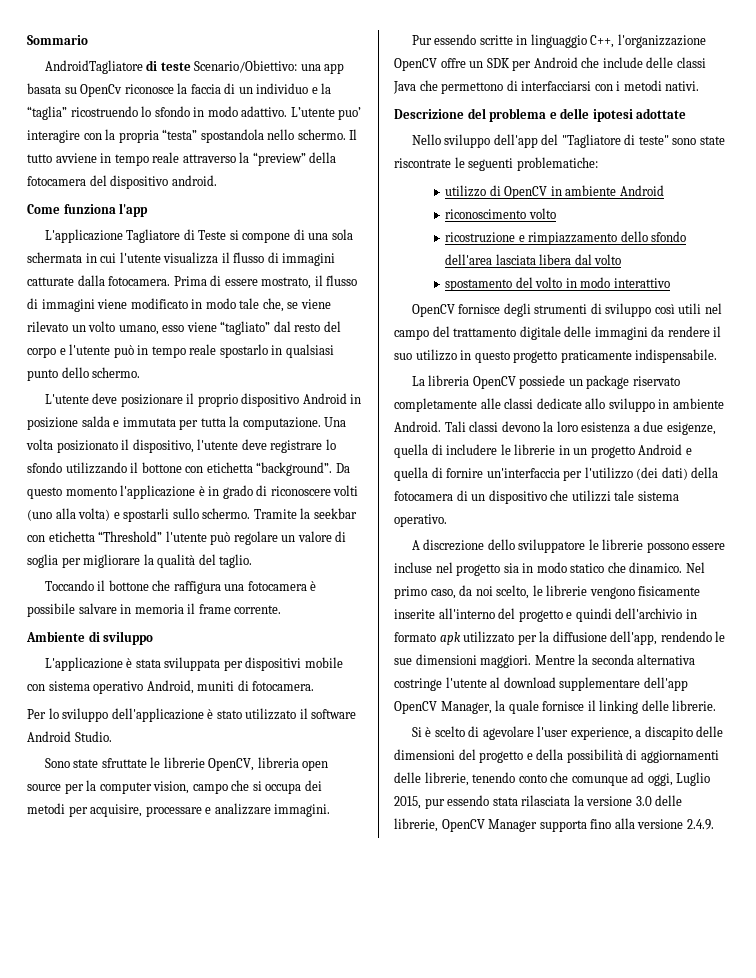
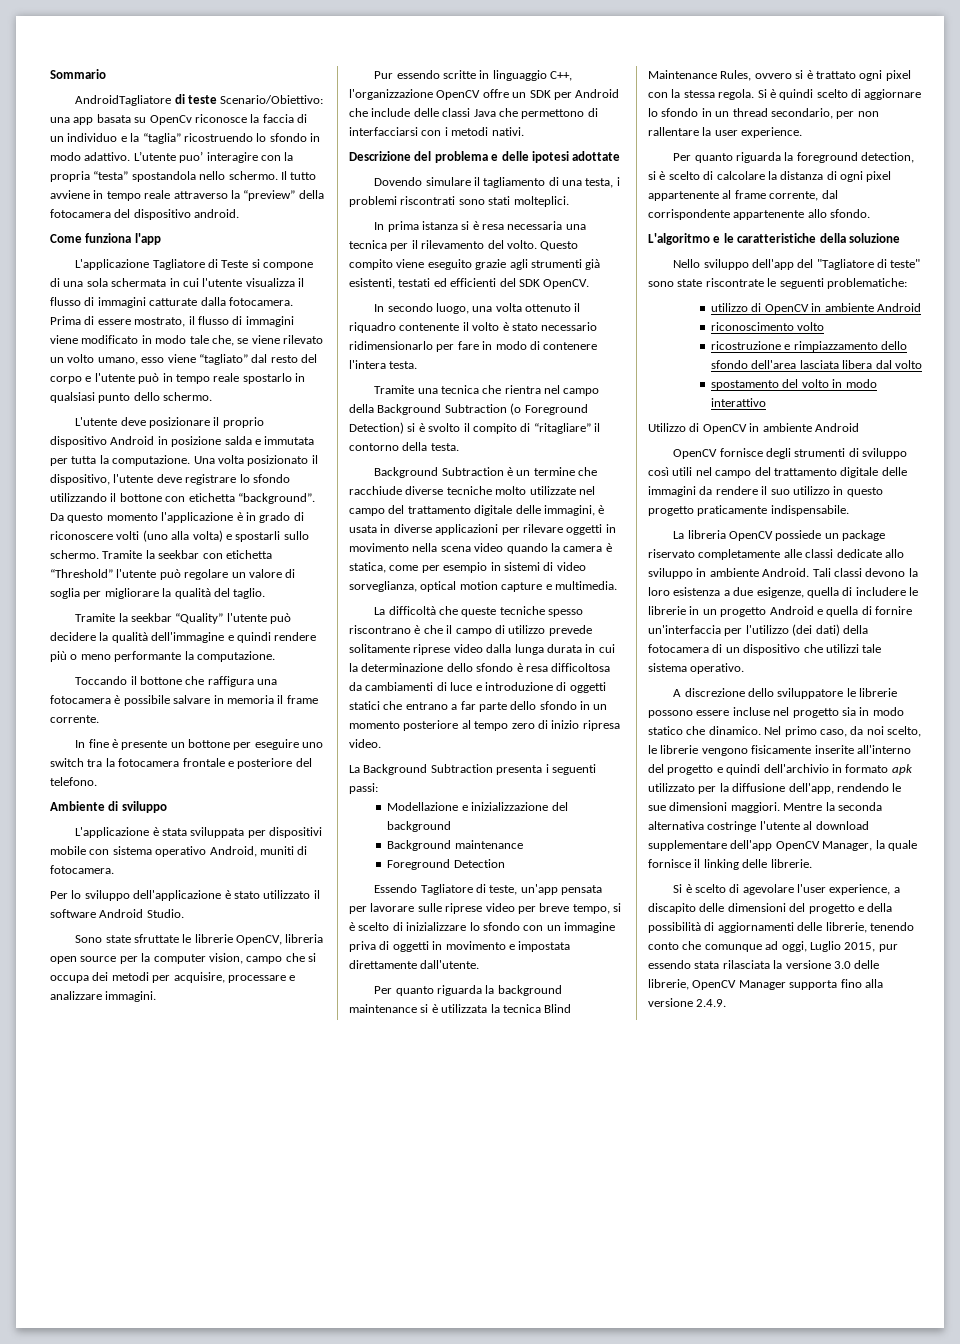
+ Tramite la seekbar “Quality” l'utente può decidere la qualità dell'immagine e quindi rendere più o meno performante la computazione.
+ In fine è presente un bottone per eseguire uno switch tra la fotocamera frontale e posteriore del telefono.
+ Dovendo simulare il tagliamento di una testa, i problemi riscontrati sono stati molteplici.
+ In prima istanza si è resa necessaria una tecnica per il rilevamento del volto. Questo compito viene eseguito grazie agli strumenti già esistenti, testati ed efficienti del SDK OpenCV.
+ In secondo luogo, una volta ottenuto il riquadro contenente il volto è stato necessario ridimensionarlo per fare in modo di contenere l'intera testa.
+ Tramite una tecnica che rientra nel campo della Background Subtraction (o Foreground Detection) si è svolto il compito di “ritagliare” il contorno della testa.
+ Background Subtraction è un termine che racchiude diverse tecniche molto utilizzate nel campo del trattamento digitale delle immagini, è usata in diverse applicazioni per rilevare oggetti in movimento nella scena video quando la camera è statica, come per esempio in sistemi di video sorveglianza, optical motion capture e multimedia.
+ La difficoltà che queste tecniche spesso riscontrano è che il campo di utilizzo prevede solitamente riprese video dalla lunga durata in cui la determinazione dello sfondo è resa difficoltosa da cambiamenti di luce e introduzione di oggetti statici che entrano a far parte dello sfondo in un momento posteriore al tempo zero di inizio ripresa video.
+ La Background Subtraction presenta i seguenti passi:
+ Modellazione e inizializzazione del background
+ Background maintenance
+ Foreground Detection
+ Essendo Tagliatore di teste, un'app pensata per lavorare sulle riprese video per breve tempo, si è scelto di inizializzare lo sfondo con un immagine priva di oggetti in movimento e impostata direttamente dall'utente.
+ Per quanto riguarda la background maintenance si è utilizzata la tecnica Blind Maintenance Rules, ovvero si è trattato ogni pixel con la stessa regola. Si è quindi scelto di aggiornare lo sfondo in un thread secondario, per non rallentare la user experience.
+ Per quanto riguarda la foreground detection, si è scelto di calcolare la distanza di ogni pixel appartenente al frame corrente, dal corrispondente appartenente allo sfondo.
+ L'algoritmo e le caratteristiche della soluzione
+ Utilizzo di OpenCV in ambiente Android

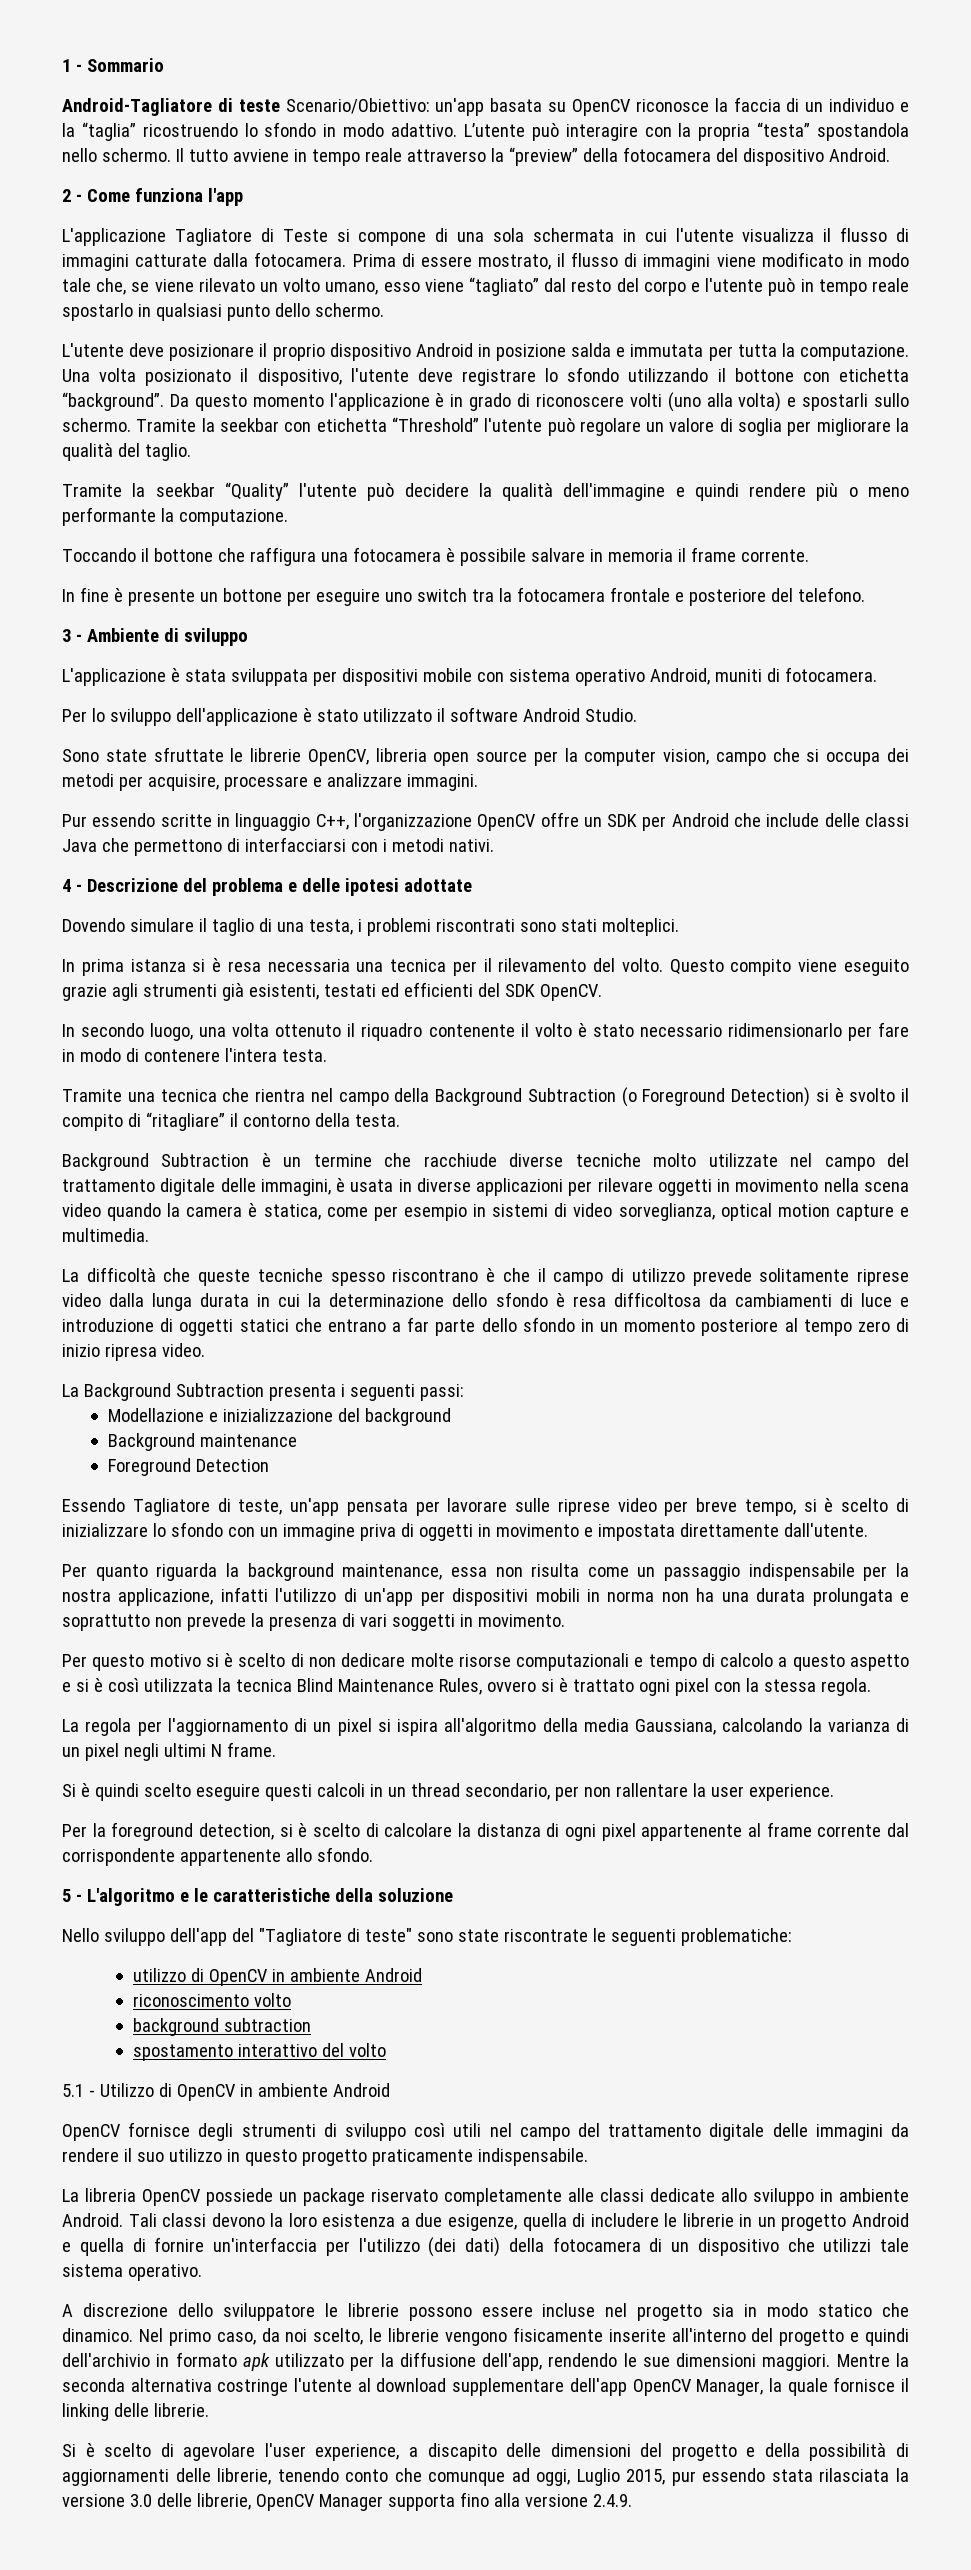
- Sommario
+ 1 - Sommario
- AndroidTagliatore di teste Scenario/Obiettivo: una app basata su OpenCv riconosce la faccia di un individuo e la “taglia” ricostruendo lo sfondo in modo adattivo.
+ Android-Tagliatore di teste Scenario/Obiettivo: un'app basata su OpenCV riconosce la faccia di un individuo e la “taglia” ricostruendo lo sfondo in modo adattivo.
- L’utente puo’ interagire con la propria “testa” spostandola nello schermo.
+ L’utente può interagire con la propria “testa” spostandola nello schermo.
- Il tutto avviene in tempo reale attraverso la “preview” della fotocamera del dispositivo android.
- Come funziona l'app
+ Il tutto avviene in tempo reale attraverso la “preview” della fotocamera del dispositivo Android.
+ 2 - Come funziona l'app
- Ambiente di sviluppo
+ 3 - Ambiente di sviluppo
- Descrizione del problema e delle ipotesi adottate
+ 4 - Descrizione del problema e delle ipotesi adottate
- Dovendo simulare il tagliamento di una testa, i problemi riscontrati sono stati molteplici.
+ Dovendo simulare il taglio di una testa, i problemi riscontrati sono stati molteplici.
- Per quanto riguarda la background maintenance si è utilizzata la tecnica Blind Maintenance Rules, ovvero si è trattato ogni pixel con la stessa regola. Si è quindi scelto di aggiornare lo sfondo in un thread secondario, per non rallentare la user experience.
+ Per quanto riguarda la background maintenance, essa non risulta come un passaggio indispensabile per la nostra applicazione, infatti l'utilizzo di un'app per dispositivi mobili in norma non ha una durata prolungata e soprattutto non prevede la presenza di vari soggetti in movimento.
+ Per questo motivo si è scelto di non dedicare molte risorse computazionali e tempo di calcolo a questo aspetto e si è così utilizzata la tecnica Blind Maintenance Rules, ovvero si è trattato ogni pixel con la stessa regola.
+ La regola per l'aggiornamento di un pixel si ispira all'algoritmo della media Gaussiana, calcolando la varianza di un pixel negli ultimi N frame.
+ Si è quindi scelto eseguire questi calcoli in un thread secondario, per non rallentare la user experience.
- Per quanto riguarda la foreground detection, si è scelto di calcolare la distanza di ogni pixel appartenente al frame corrente, dal corrispondente appartenente allo sfondo.
+ Per la foreground detection, si è scelto di calcolare la distanza di ogni pixel appartenente al frame corrente dal corrispondente appartenente allo sfondo.
- L'algoritmo e le caratteristiche della soluzione
+ 5 - L'algoritmo e le caratteristiche della soluzione
- ricostruzione e rimpiazzamento dello sfondo dell'area lasciata libera dal volto
- spostamento del volto in modo interattivo
- Utilizzo di OpenCV in ambiente Android
+ background subtraction
+ spostamento interattivo del volto
+ 5.1 - Utilizzo di OpenCV in ambiente Android

